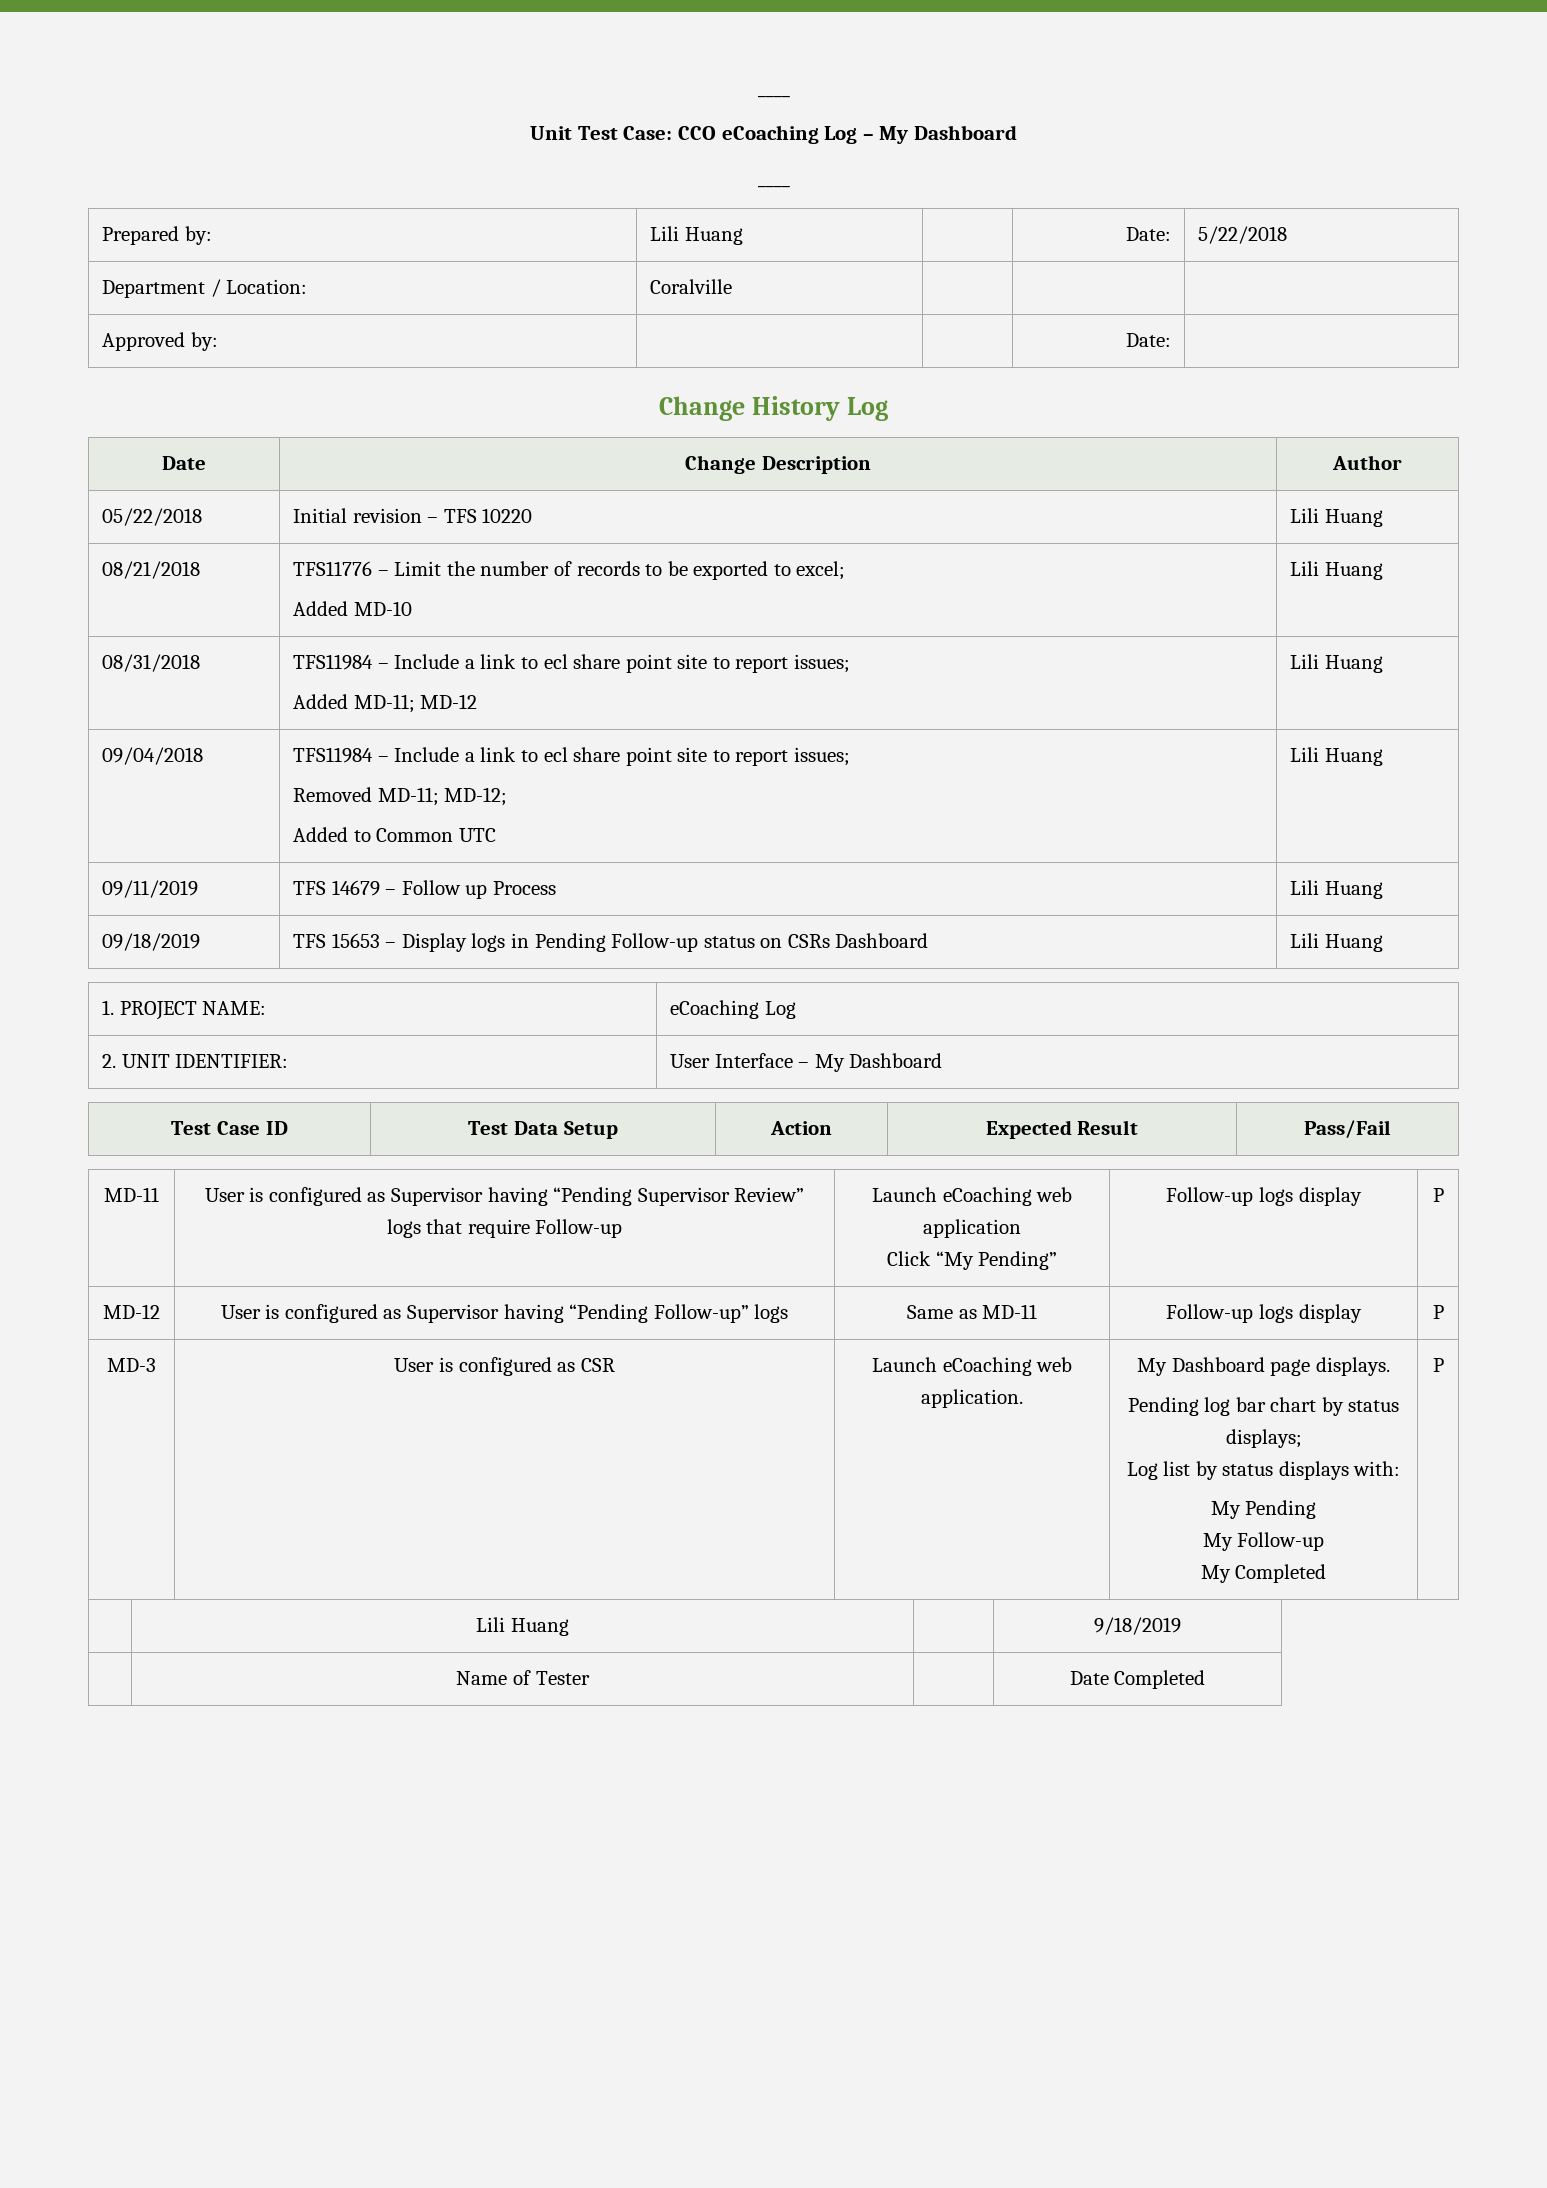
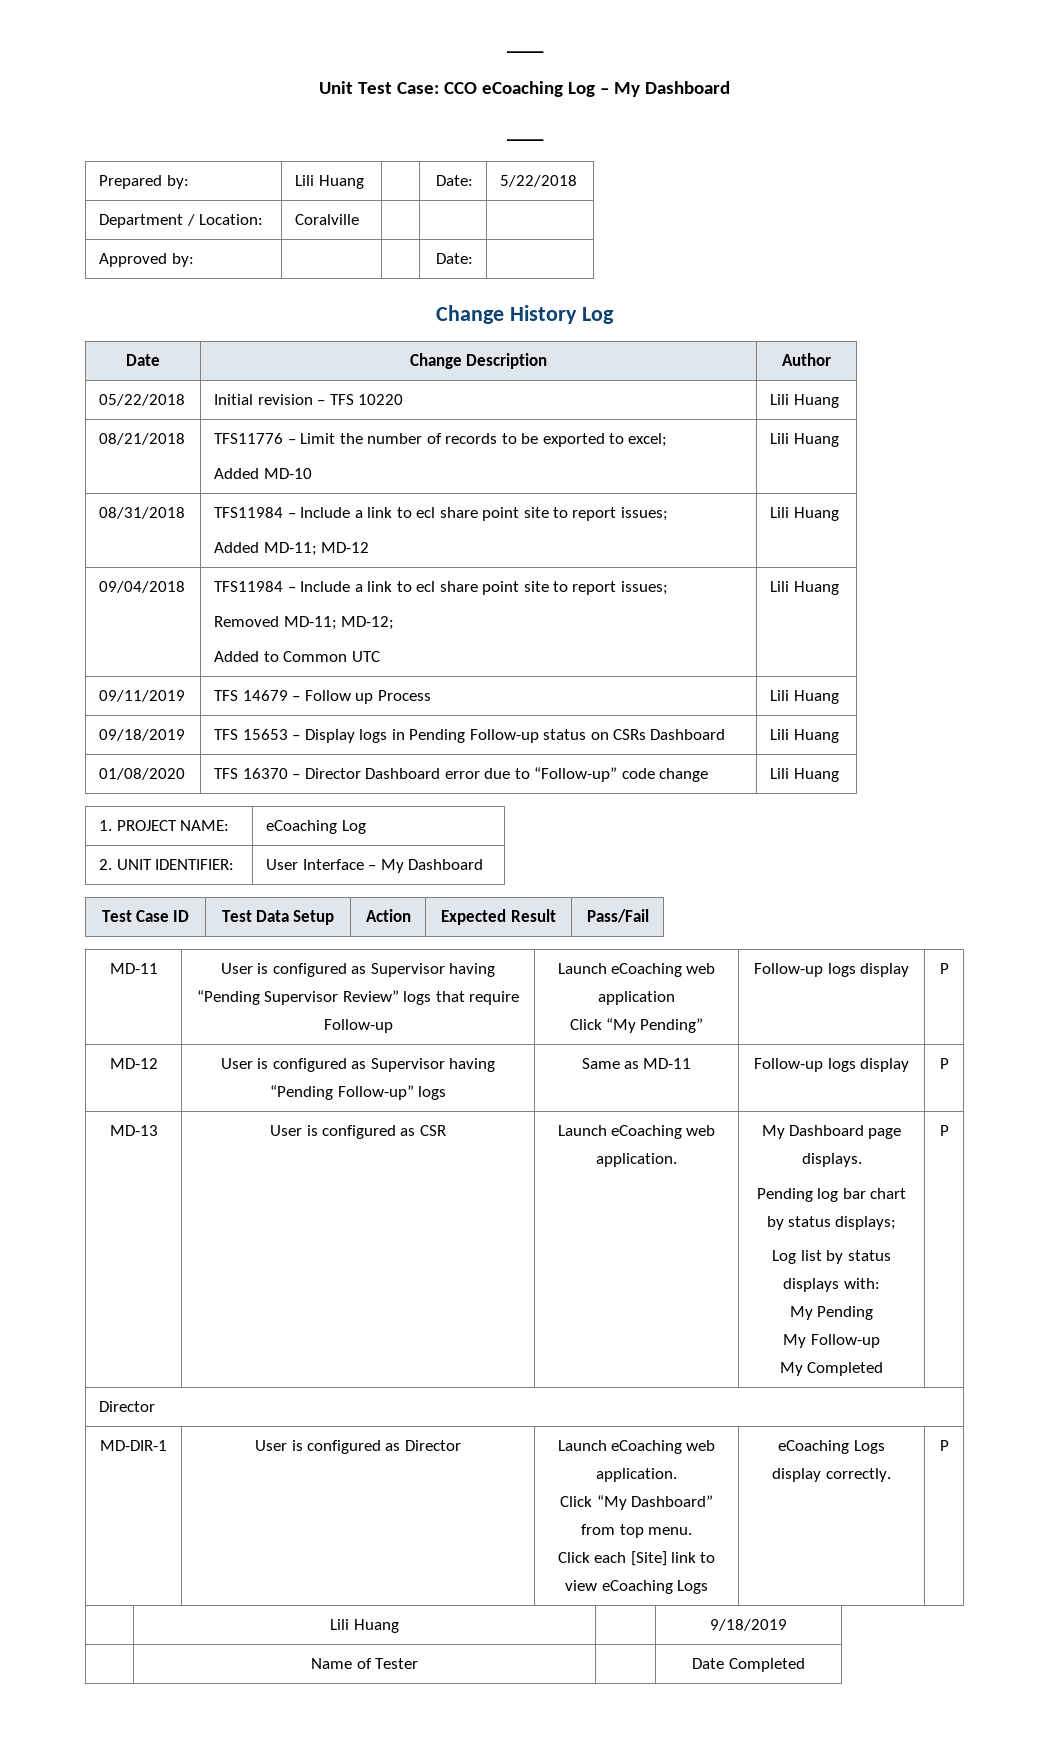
+ 01/08/2020 | TFS 16370 – Director Dashboard error due to “Follow-up” code change | Lili Huang
- MD-3 | User is configured as CSR | Launch eCoaching web application. | My Dashboard page displays.
+ MD-13 | User is configured as CSR | Launch eCoaching web application. | My Dashboard page displays.
  Pending log bar chart by status displays;
  Log list by status displays with:
  My Pending
  My Follow-up
  My Completed | P
+ Director
+ MD-DIR-1 | User is configured as Director | Launch eCoaching web application.
+ Click “My Dashboard” from top menu.
+ Click each [Site] link to view eCoaching Logs | eCoaching Logs display correctly. | P

